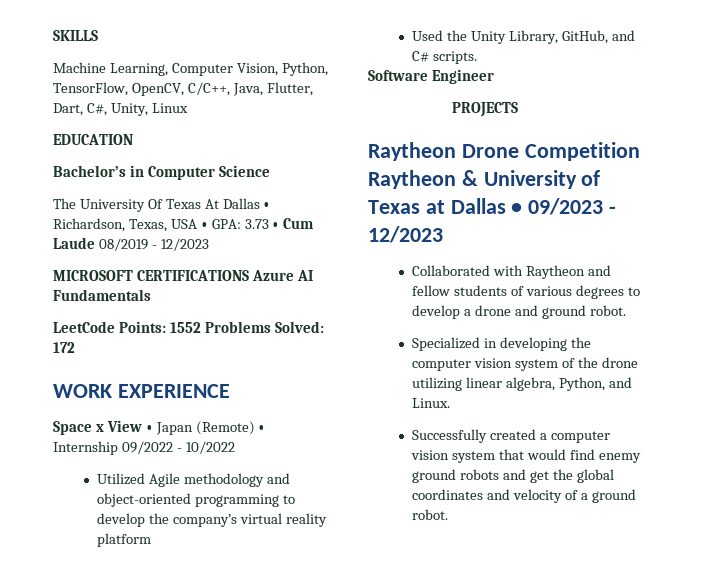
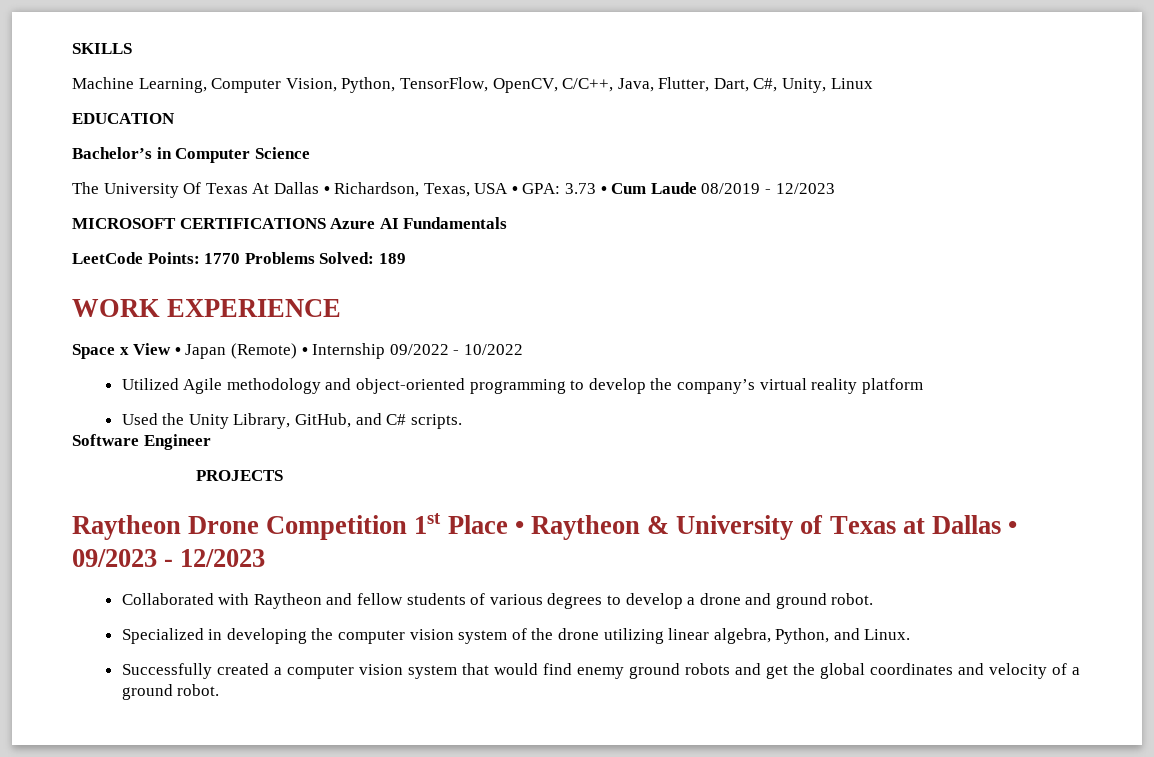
- LeetCode Points: 1552 Problems Solved: 172
+ LeetCode Points: 1770 Problems Solved: 189
- Raytheon Drone Competition Raytheon & University of Texas at Dallas • 09/2023 - 12/2023
+ Raytheon Drone Competition 1st Place • Raytheon & University of Texas at Dallas • 09/2023 - 12/2023

